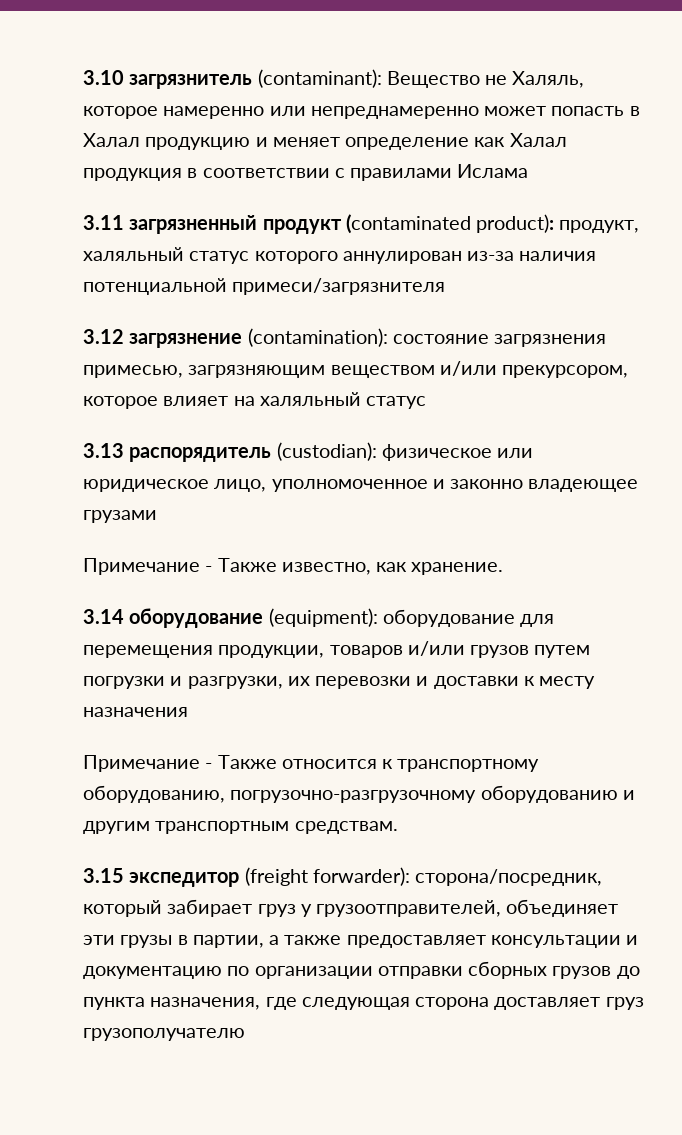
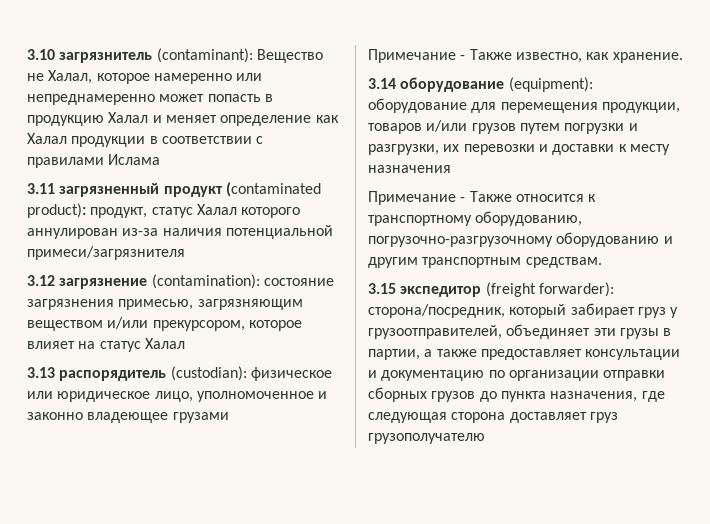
- 3.10 загрязнитель (contaminant): Вещество не Халяль, которое намеренно или непреднамеренно может попасть в Халал продукцию и меняет определение как Халал продукция в соответствии с правилами Ислама
+ 3.10 загрязнитель (contaminant): Вещество не Халал, которое намеренно или непреднамеренно может попасть в продукцию Халал и меняет определение как Халал продукции в соответствии с правилами Ислама
- 3.11 загрязненный продукт (contaminated product): продукт, халяльный статус которого аннулирован из-за наличия потенциальной примеси/загрязнителя
+ 3.11 загрязненный продукт (contaminated product): продукт, статус Халал которого аннулирован из-за наличия потенциальной примеси/загрязнителя
- 3.12 загрязнение (contamination): состояние загрязнения примесью, загрязняющим веществом и/или прекурсором, которое влияет на халяльный статус
+ 3.12 загрязнение (contamination): состояние загрязнения примесью, загрязняющим веществом и/или прекурсором, которое влияет на статус Халал

